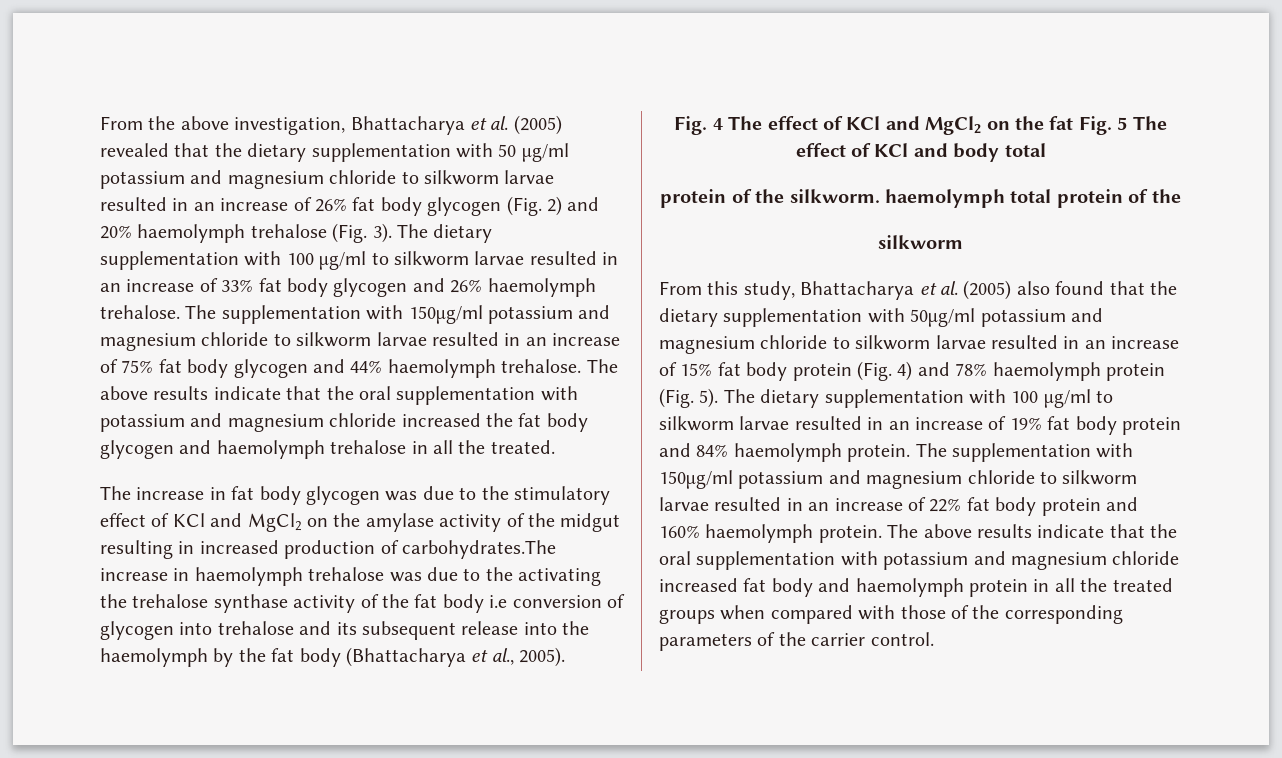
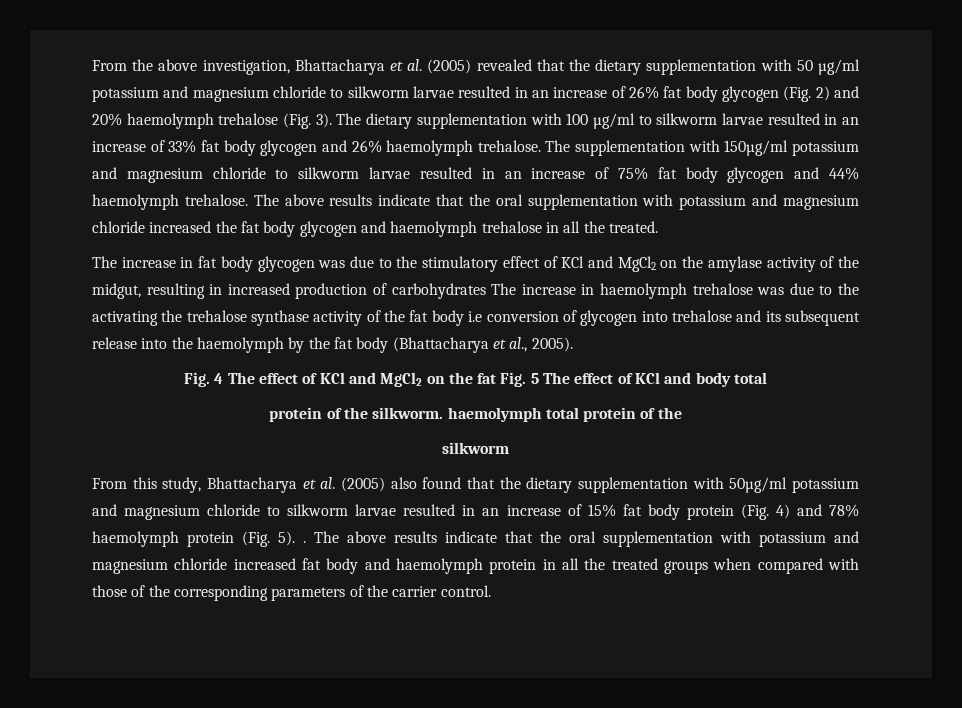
- The increase in fat body glycogen was due to the stimulatory effect of KCl and MgCl2 on the amylase activity of the midgut resulting in increased production of carbohydrates.The increase in haemolymph trehalose was due to the activating the trehalose synthase activity of the fat body i.e conversion of glycogen into trehalose and its subsequent release into the haemolymph by the fat body (Bhattacharya et al., 2005).
+ The increase in fat body glycogen was due to the stimulatory effect of KCl and MgCl2 on the amylase activity of the midgut, resulting in increased production of carbohydrates The increase in haemolymph trehalose was due to the activating the trehalose synthase activity of the fat body i.e conversion of glycogen into trehalose and its subsequent release into the haemolymph by the fat body (Bhattacharya et al., 2005).
- From this study, Bhattacharya et al. (2005) also found that the dietary supplementation with 50µg/ml potassium and magnesium chloride to silkworm larvae resulted in an increase of 15% fat body protein (Fig. 4) and 78% haemolymph protein (Fig. 5). The dietary supplementation with 100 µg/ml to silkworm larvae resulted in an increase of 19% fat body protein and 84% haemolymph protein. The supplementation with 150µg/ml potassium and magnesium chloride to silkworm larvae resulted in an increase of 22% fat body protein and 160% haemolymph protein.
+ From this study, Bhattacharya et al. (2005) also found that the dietary supplementation with 50µg/ml potassium and magnesium chloride to silkworm larvae resulted in an increase of 15% fat body protein (Fig. 4) and 78% haemolymph protein (Fig. 5). .

